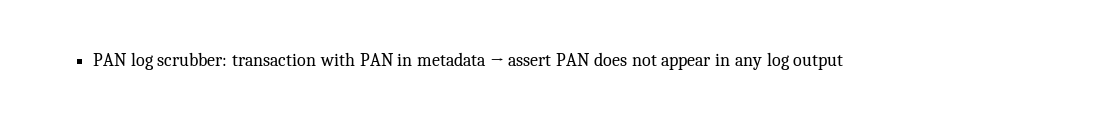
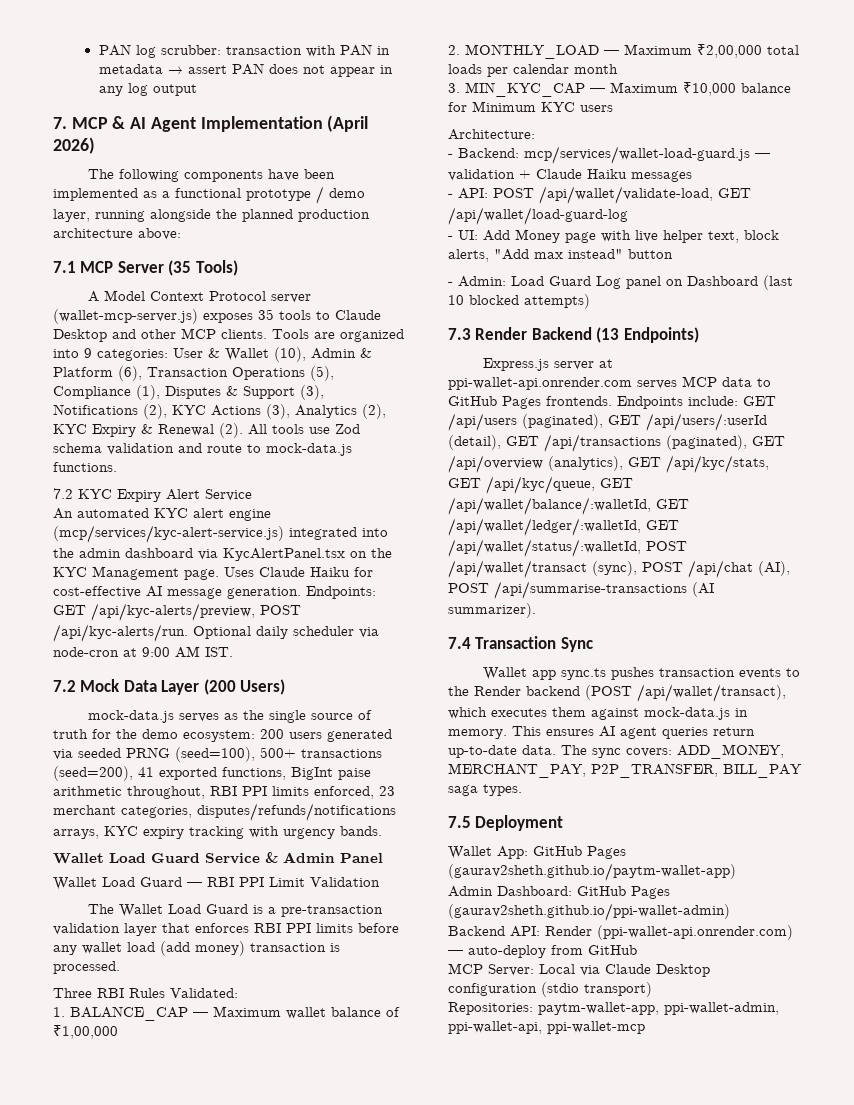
+ 7. MCP & AI Agent Implementation (April 2026)
+ The following components have been implemented as a functional prototype / demo layer, running alongside the planned production architecture above:
+ 7.1 MCP Server (35 Tools)
+ A Model Context Protocol server (wallet-mcp-server.js) exposes 35 tools to Claude Desktop and other MCP clients. Tools are organized into 9 categories: User & Wallet (10), Admin & Platform (6), Transaction Operations (5), Compliance (1), Disputes & Support (3), Notifications (2), KYC Actions (3), Analytics (2), KYC Expiry & Renewal (2). All tools use Zod schema validation and route to mock-data.js functions.
+ 7.2 KYC Expiry Alert Service
+ An automated KYC alert engine (mcp/services/kyc-alert-service.js) integrated into the admin dashboard via KycAlertPanel.tsx on the KYC Management page. Uses Claude Haiku for cost-effective AI message generation. Endpoints: GET /api/kyc-alerts/preview, POST /api/kyc-alerts/run. Optional daily scheduler via node-cron at 9:00 AM IST.
+ 7.2 Mock Data Layer (200 Users)
+ mock-data.js serves as the single source of truth for the demo ecosystem: 200 users generated via seeded PRNG (seed=100), 500+ transactions (seed=200), 41 exported functions, BigInt paise arithmetic throughout, RBI PPI limits enforced, 23 merchant categories, disputes/refunds/notifications arrays, KYC expiry tracking with urgency bands.
+ Wallet Load Guard Service & Admin Panel
+ Wallet Load Guard — RBI PPI Limit Validation
+ The Wallet Load Guard is a pre-transaction validation layer that enforces RBI PPI limits before any wallet load (add money) transaction is processed.
+ Three RBI Rules Validated:
+ 1. BALANCE_CAP — Maximum wallet balance of ₹1,00,000
+ 2. MONTHLY_LOAD — Maximum ₹2,00,000 total loads per calendar month
+ 3. MIN_KYC_CAP — Maximum ₹10,000 balance for Minimum KYC users
+ Architecture:
+ - Backend: mcp/services/wallet-load-guard.js — validation + Claude Haiku messages
+ - API: POST /api/wallet/validate-load, GET /api/wallet/load-guard-log
+ - UI: Add Money page with live helper text, block alerts, "Add max instead" button
+ - Admin: Load Guard Log panel on Dashboard (last 10 blocked attempts)
+ 7.3 Render Backend (13 Endpoints)
+ Express.js server at ppi-wallet-api.onrender.com serves MCP data to GitHub Pages frontends. Endpoints include: GET /api/users (paginated), GET /api/users/:userId (detail), GET /api/transactions (paginated), GET /api/overview (analytics), GET /api/kyc/stats, GET /api/kyc/queue, GET /api/wallet/balance/:walletId, GET /api/wallet/ledger/:walletId, GET /api/wallet/status/:walletId, POST /api/wallet/transact (sync), POST /api/chat (AI), POST /api/summarise-transactions (AI summarizer).
+ 7.4 Transaction Sync
+ Wallet app sync.ts pushes transaction events to the Render backend (POST /api/wallet/transact), which executes them against mock-data.js in memory. This ensures AI agent queries return up-to-date data. The sync covers: ADD_MONEY, MERCHANT_PAY, P2P_TRANSFER, BILL_PAY saga types.
+ 7.5 Deployment
+ Wallet App: GitHub Pages (gaurav2sheth.github.io/paytm-wallet-app)
+ Admin Dashboard: GitHub Pages (gaurav2sheth.github.io/ppi-wallet-admin)
+ Backend API: Render (ppi-wallet-api.onrender.com) — auto-deploy from GitHub
+ MCP Server: Local via Claude Desktop configuration (stdio transport)
+ Repositories: paytm-wallet-app, ppi-wallet-admin, ppi-wallet-api, ppi-wallet-mcp

